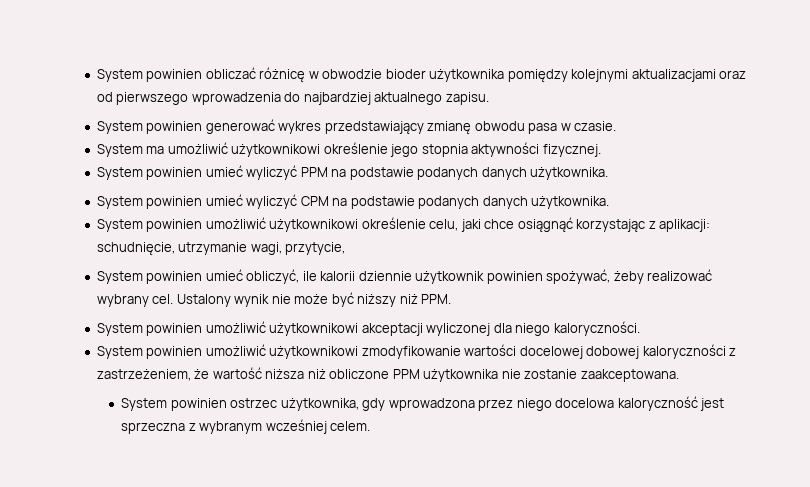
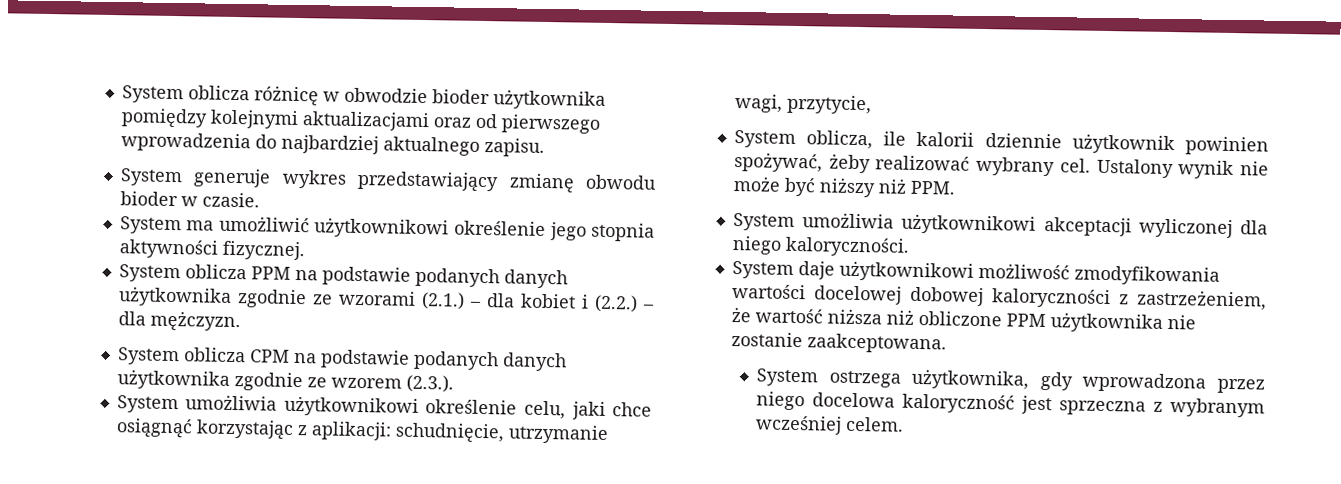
- System powinien obliczać różnicę w obwodzie bioder użytkownika pomiędzy kolejnymi aktualizacjami oraz od pierwszego wprowadzenia do najbardziej aktualnego zapisu.
+ System oblicza różnicę w obwodzie bioder użytkownika pomiędzy kolejnymi aktualizacjami oraz od pierwszego wprowadzenia do najbardziej aktualnego zapisu.
- System powinien generować wykres przedstawiający zmianę obwodu pasa w czasie.
+ System generuje wykres przedstawiający zmianę obwodu bioder w czasie.
- System powinien umieć wyliczyć PPM na podstawie podanych danych użytkownika.
- System powinien umieć wyliczyć CPM na podstawie podanych danych użytkownika.
- System powinien umożliwić użytkownikowi określenie celu, jaki chce osiągnąć korzystając z aplikacji: schudnięcie, utrzymanie wagi, przytycie,
+ System oblicza PPM na podstawie podanych danych użytkownika zgodnie ze wzorami (2.1.) – dla kobiet i (2.2.) – dla mężczyzn.
+ System oblicza CPM na podstawie podanych danych użytkownika zgodnie ze wzorem (2.3.).
+ System umożliwia użytkownikowi określenie celu, jaki chce osiągnąć korzystając z aplikacji: schudnięcie, utrzymanie wagi, przytycie,
- System powinien umieć obliczyć, ile kalorii dziennie użytkownik powinien spożywać, żeby realizować wybrany cel.
+ System oblicza, ile kalorii dziennie użytkownik powinien spożywać, żeby realizować wybrany cel.
- System powinien umożliwić użytkownikowi akceptacji wyliczonej dla niego kaloryczności.
+ System umożliwia użytkownikowi akceptacji wyliczonej dla niego kaloryczności.
- System powinien umożliwić użytkownikowi zmodyfikowanie wartości docelowej dobowej kaloryczności z zastrzeżeniem, że wartość niższa niż obliczone PPM użytkownika nie zostanie zaakceptowana.
+ System daje użytkownikowi możliwość zmodyfikowania wartości docelowej dobowej kaloryczności z zastrzeżeniem, że wartość niższa niż obliczone PPM użytkownika nie zostanie zaakceptowana.
- System powinien ostrzec użytkownika, gdy wprowadzona przez niego docelowa kaloryczność jest sprzeczna z wybranym wcześniej celem.
+ System ostrzega użytkownika, gdy wprowadzona przez niego docelowa kaloryczność jest sprzeczna z wybranym wcześniej celem.

